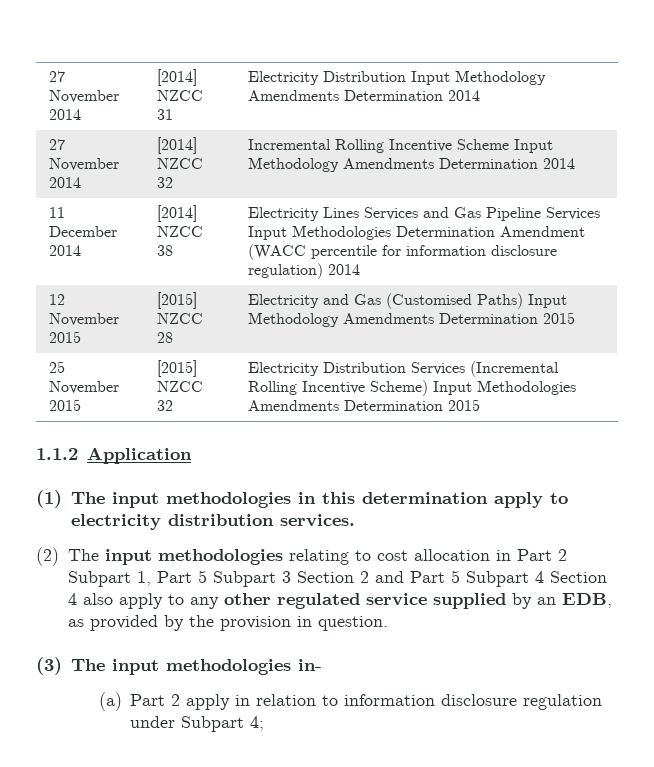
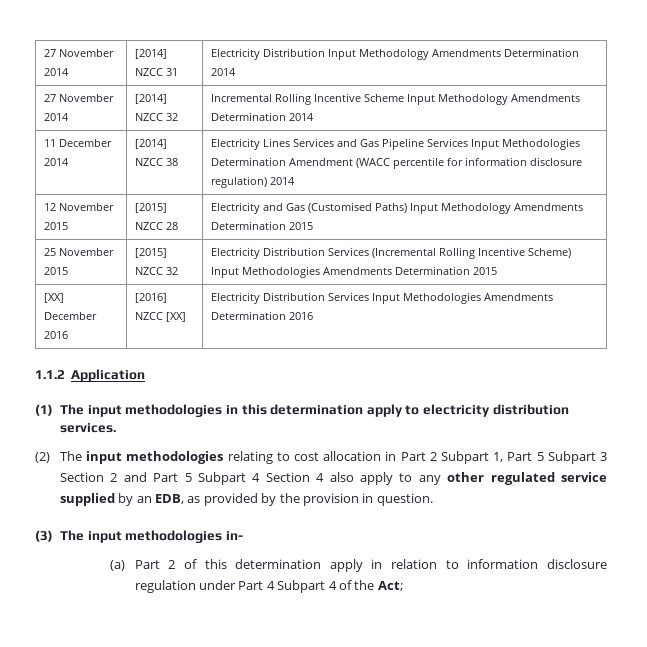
+ [XX] December 2016 | [2016] NZCC [XX] | Electricity Distribution Services Input Methodologies Amendments Determination 2016
- (a) Part 2 apply in relation to information disclosure regulation under Subpart 4;
+ (a) Part 2 of this determination apply in relation to information disclosure regulation under Part 4 Subpart 4 of the Act;

